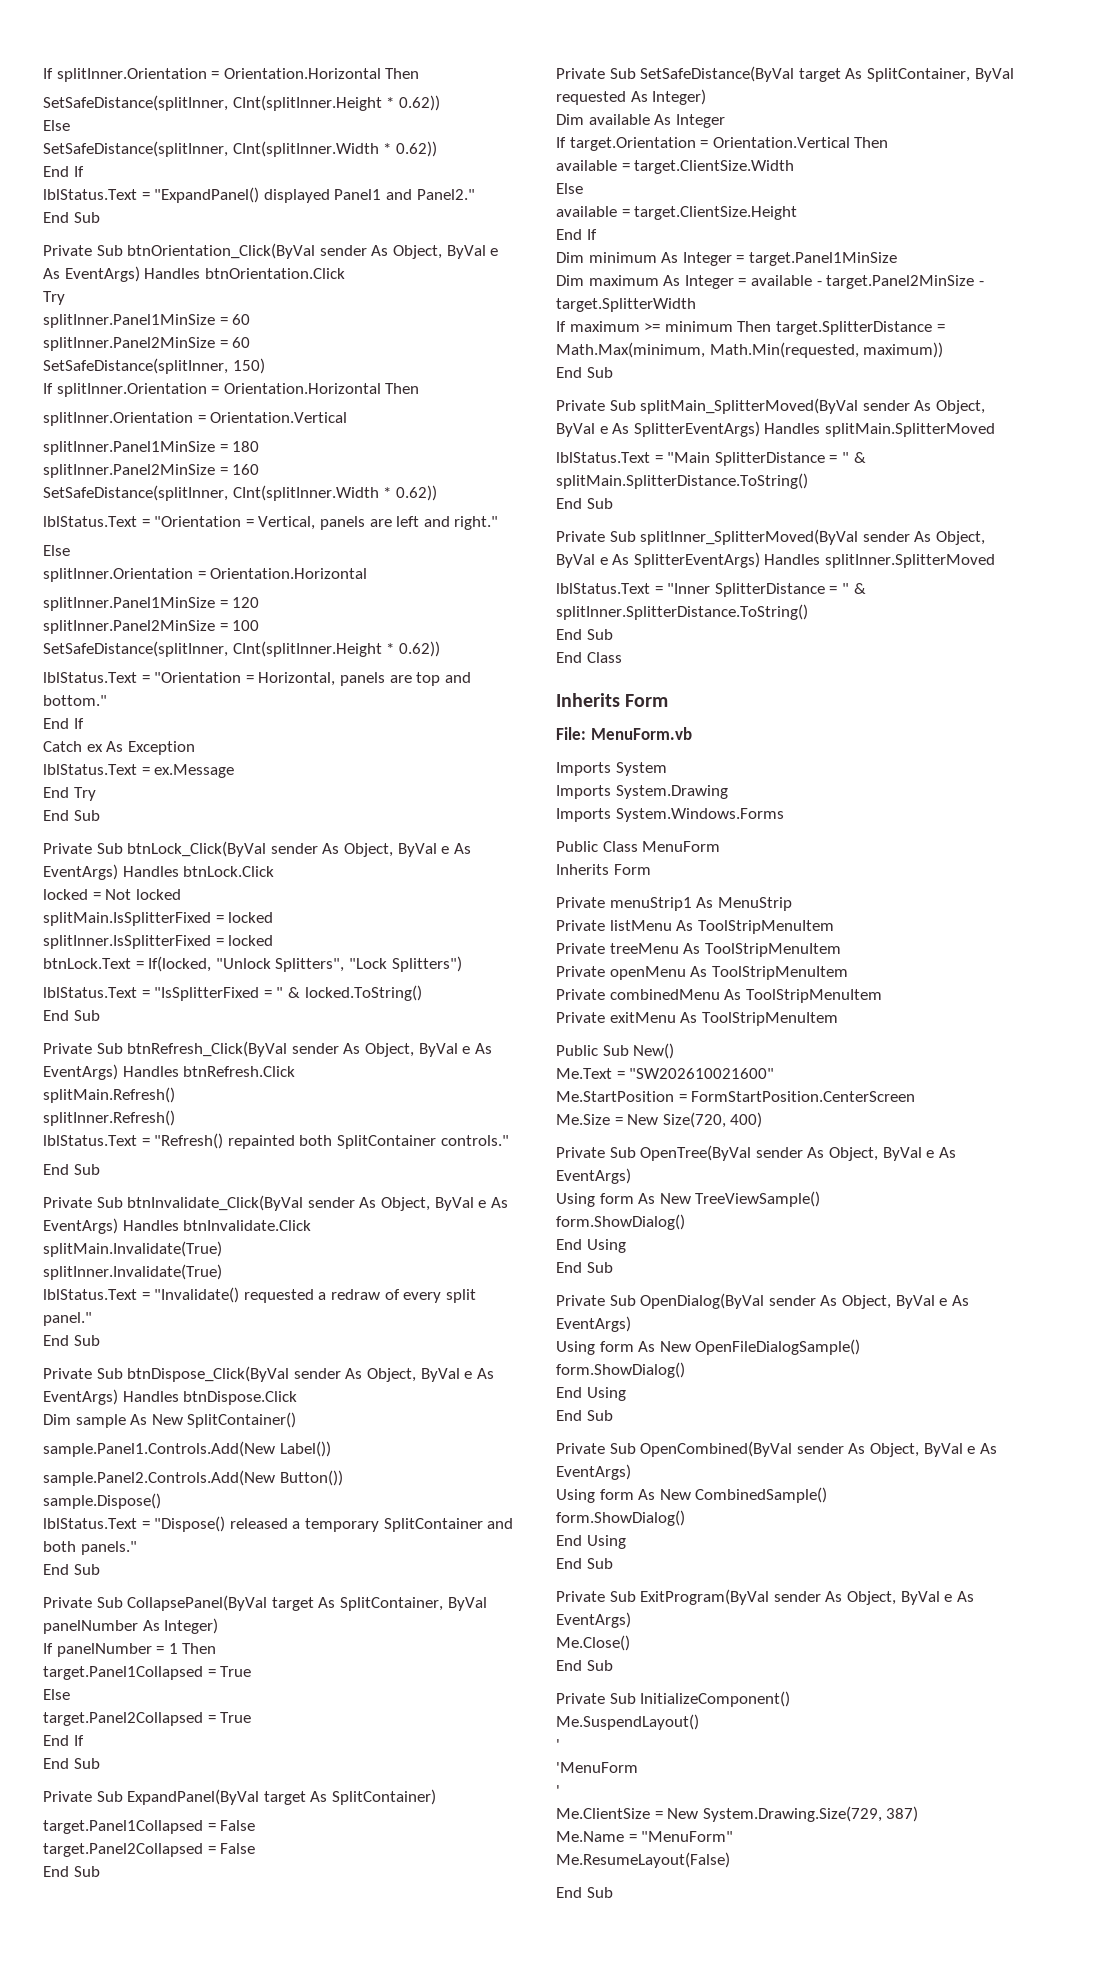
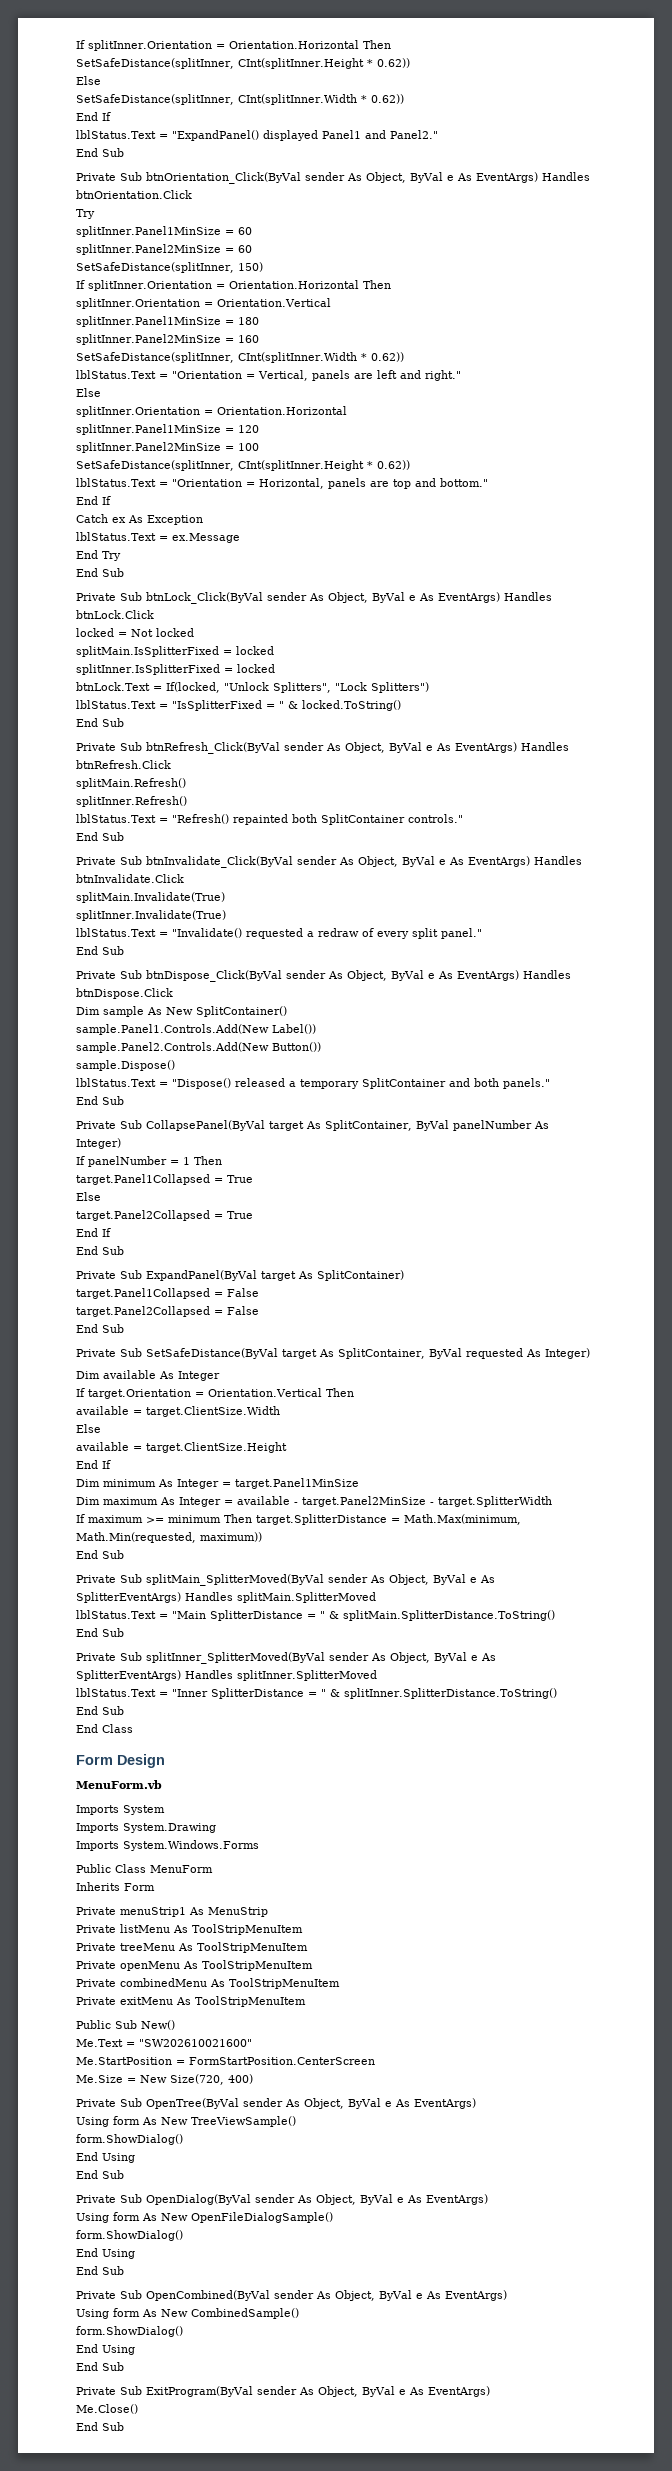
  End Class
- Inherits Form
- File: MenuForm.vb
+ Form Design
+ MenuForm.vb
- Private Sub InitializeComponent()
- Me.SuspendLayout()
- '
- 'MenuForm
- '
- Me.ClientSize = New System.Drawing.Size(729, 387)
- Me.Name = "MenuForm"
- Me.ResumeLayout(False)
- End Sub

